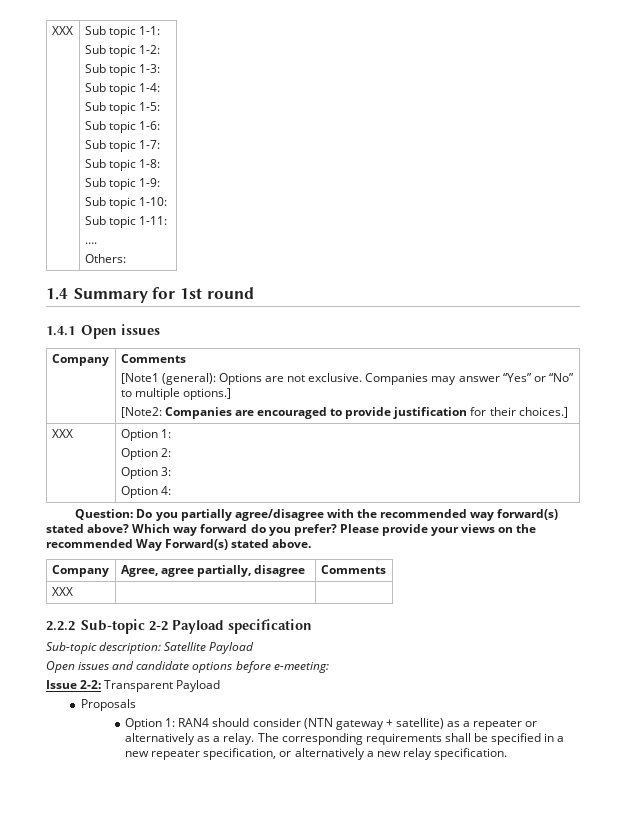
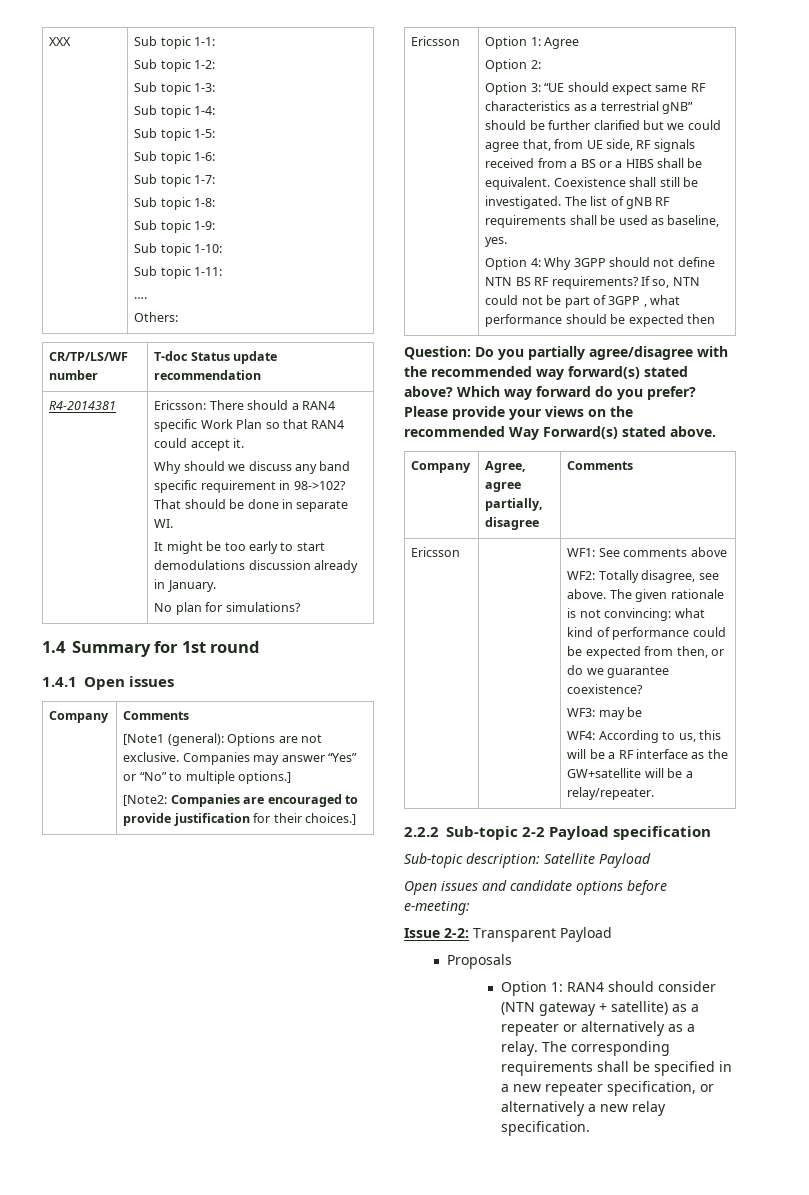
+ CR/TP/LS/WF number | T-doc Status update recommendation
+ R4-2014381 | Ericsson: There should a RAN4 specific Work Plan so that RAN4 could accept it.
+ Why should we discuss any band specific requirement in 98->102? That should be done in separate WI.
+ It might be too early to start demodulations discussion already in January.
+ No plan for simulations?
- XXX | Option 1:
+ Ericsson | Option 1: Agree
- Option 3:
- Option 4:
+ Option 3: “UE should expect same RF characteristics as a terrestrial gNB” should be further clarified but we could agree that, from UE side, RF signals received from a BS or a HIBS shall be equivalent. Coexistence shall still be investigated. The list of gNB RF requirements shall be used as baseline, yes.
+ Option 4: Why 3GPP should not define NTN BS RF requirements? If so, NTN could not be part of 3GPP , what performance should be expected then
  Company | Agree, agree partially, disagree | Comments
- XXX
+ Ericsson | | WF1: See comments above
+ WF2: Totally disagree, see above. The given rationale is not convincing: what kind of performance could be expected from then, or do we guarantee coexistence?
+ WF3: may be
+ WF4: According to us, this will be a RF interface as the GW+satellite will be a relay/repeater.

